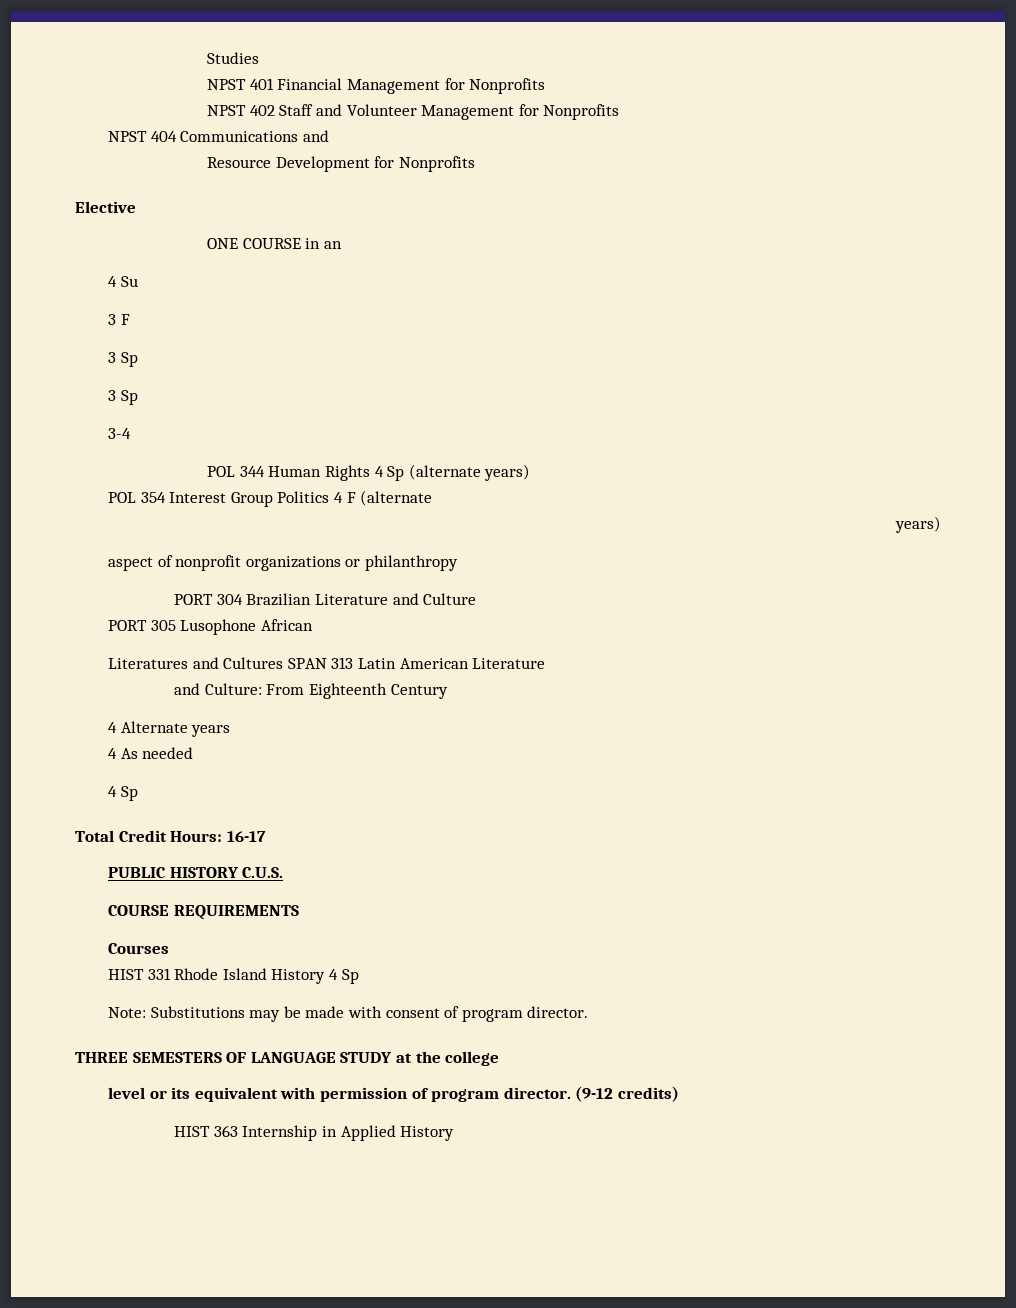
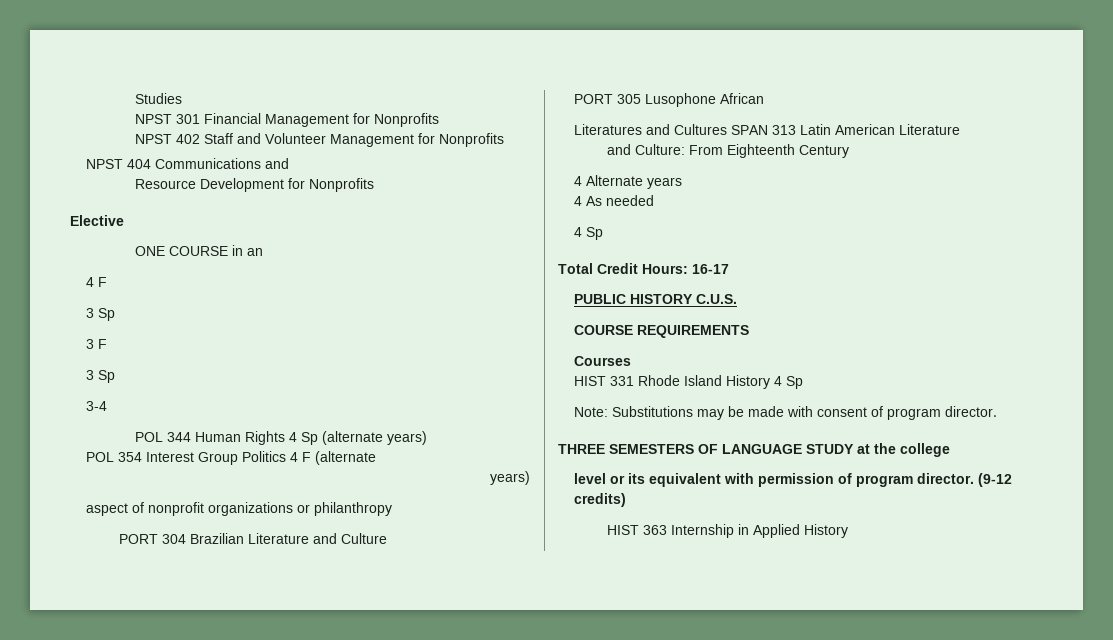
- NPST 401 Financial Management for Nonprofits
+ NPST 301 Financial Management for Nonprofits
  ONE COURSE in an
- 4 Su
+ 4 F
+ 3 Sp
  3 F
- 3 Sp

